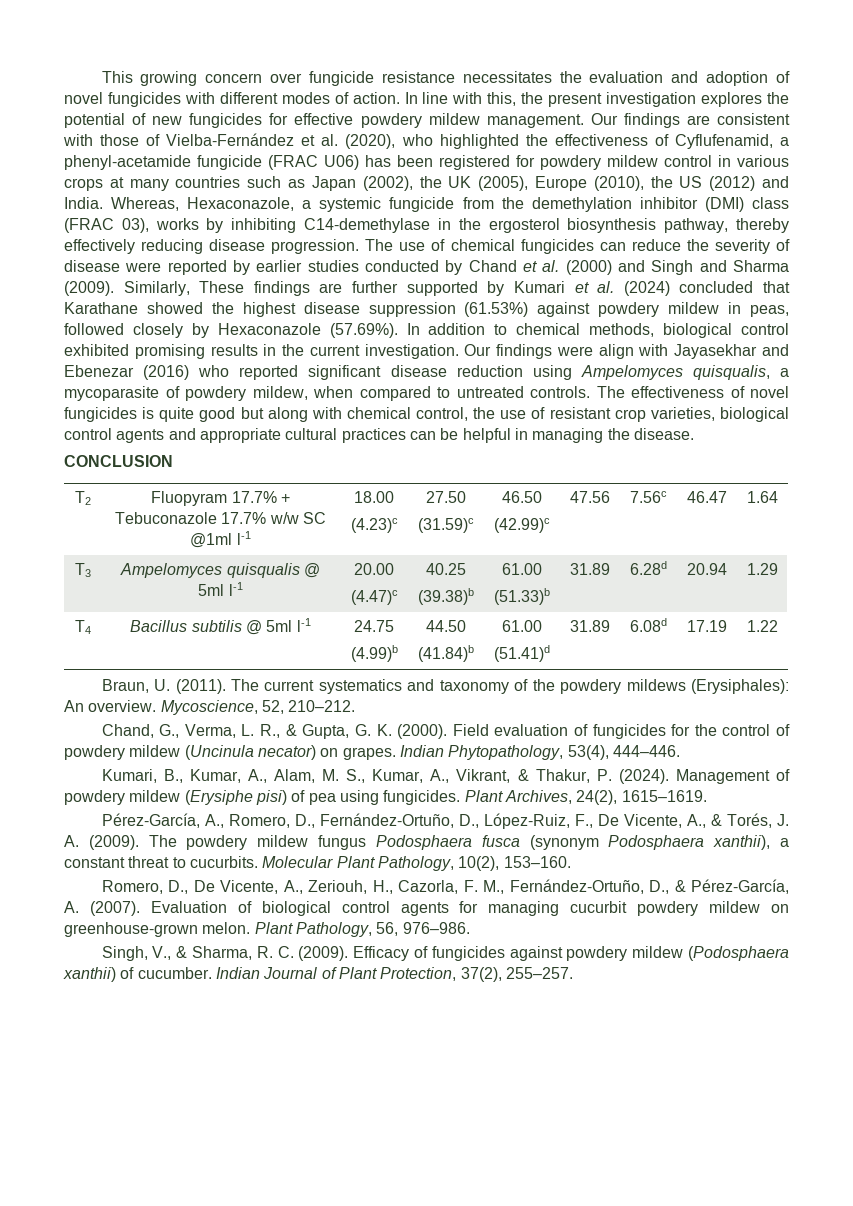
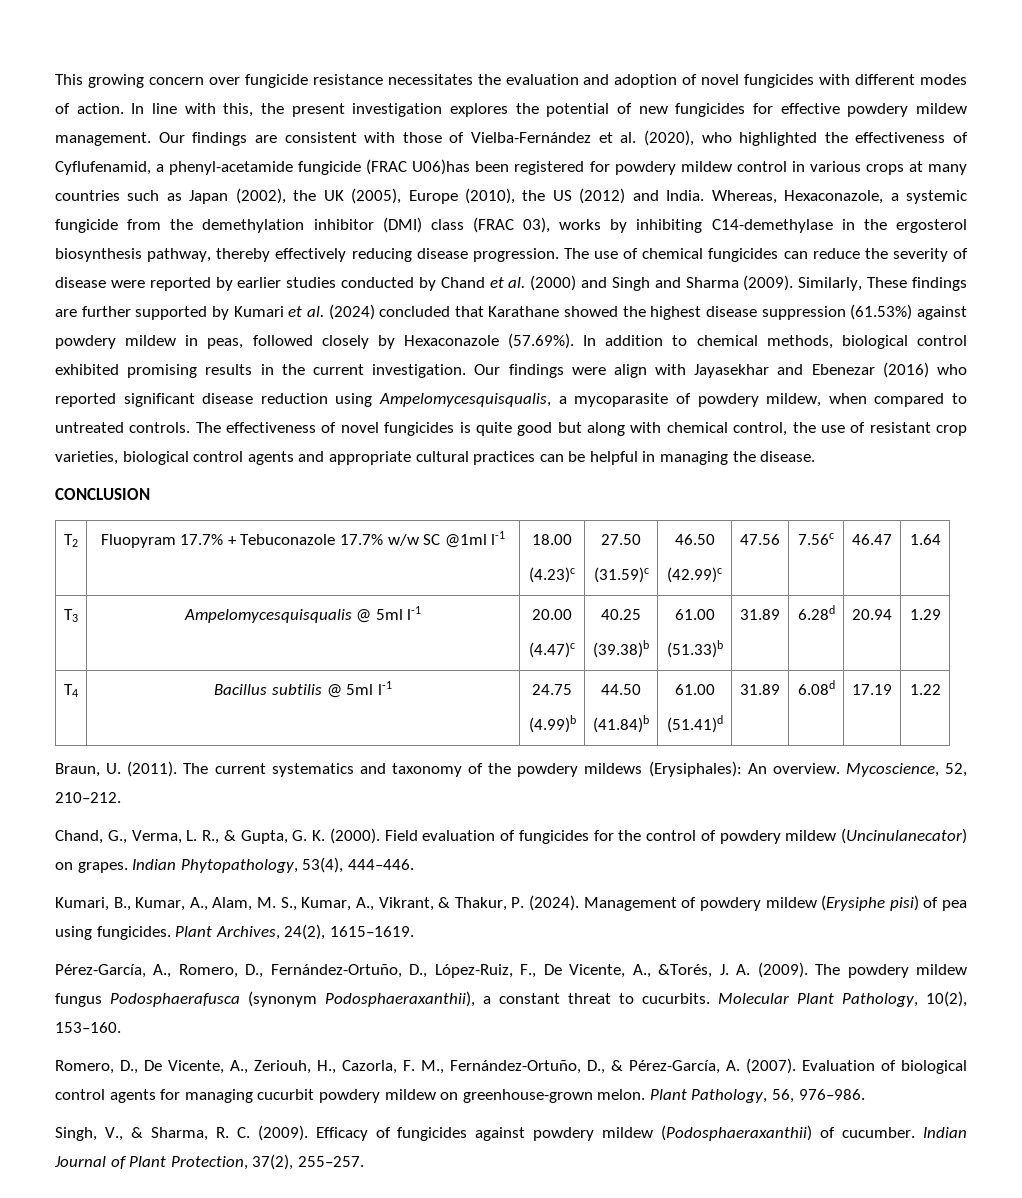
- Our findings are consistent with those of Vielba-Fernández et al. (2020), who highlighted the effectiveness of Cyflufenamid, a phenyl-acetamide fungicide (FRAC U06) has been registered for powdery mildew control in various crops at many countries such as Japan (2002), the UK (2005), Europe (2010), the US (2012) and India.
+ Our findings are consistent with those of Vielba-Fernández et al. (2020), who highlighted the effectiveness of Cyflufenamid, a phenyl-acetamide fungicide (FRAC U06)has been registered for powdery mildew control in various crops at many countries such as Japan (2002), the UK (2005), Europe (2010), the US (2012) and India.
- Our findings were align with Jayasekhar and Ebenezar (2016) who reported significant disease reduction using Ampelomyces quisqualis, a mycoparasite of powdery mildew, when compared to untreated controls.
+ Our findings were align with Jayasekhar and Ebenezar (2016) who reported significant disease reduction using Ampelomycesquisqualis, a mycoparasite of powdery mildew, when compared to untreated controls.
- T3 | Ampelomyces quisqualis @ 5ml l-1 | 20.00
+ T3 | Ampelomycesquisqualis @ 5ml l-1 | 20.00
- Field evaluation of fungicides for the control of powdery mildew (Uncinula necator) on grapes.
+ Field evaluation of fungicides for the control of powdery mildew (Uncinulanecator) on grapes.
- Pérez-García, A., Romero, D., Fernández-Ortuño, D., López-Ruiz, F., De Vicente, A., & Torés, J. A. (2009).
+ Pérez-García, A., Romero, D., Fernández-Ortuño, D., López-Ruiz, F., De Vicente, A., &Torés, J. A. (2009).
- The powdery mildew fungus Podosphaera fusca (synonym Podosphaera xanthii), a constant threat to cucurbits.
+ The powdery mildew fungus Podosphaerafusca (synonym Podosphaeraxanthii), a constant threat to cucurbits.
- Efficacy of fungicides against powdery mildew (Podosphaera xanthii) of cucumber.
+ Efficacy of fungicides against powdery mildew (Podosphaeraxanthii) of cucumber.

